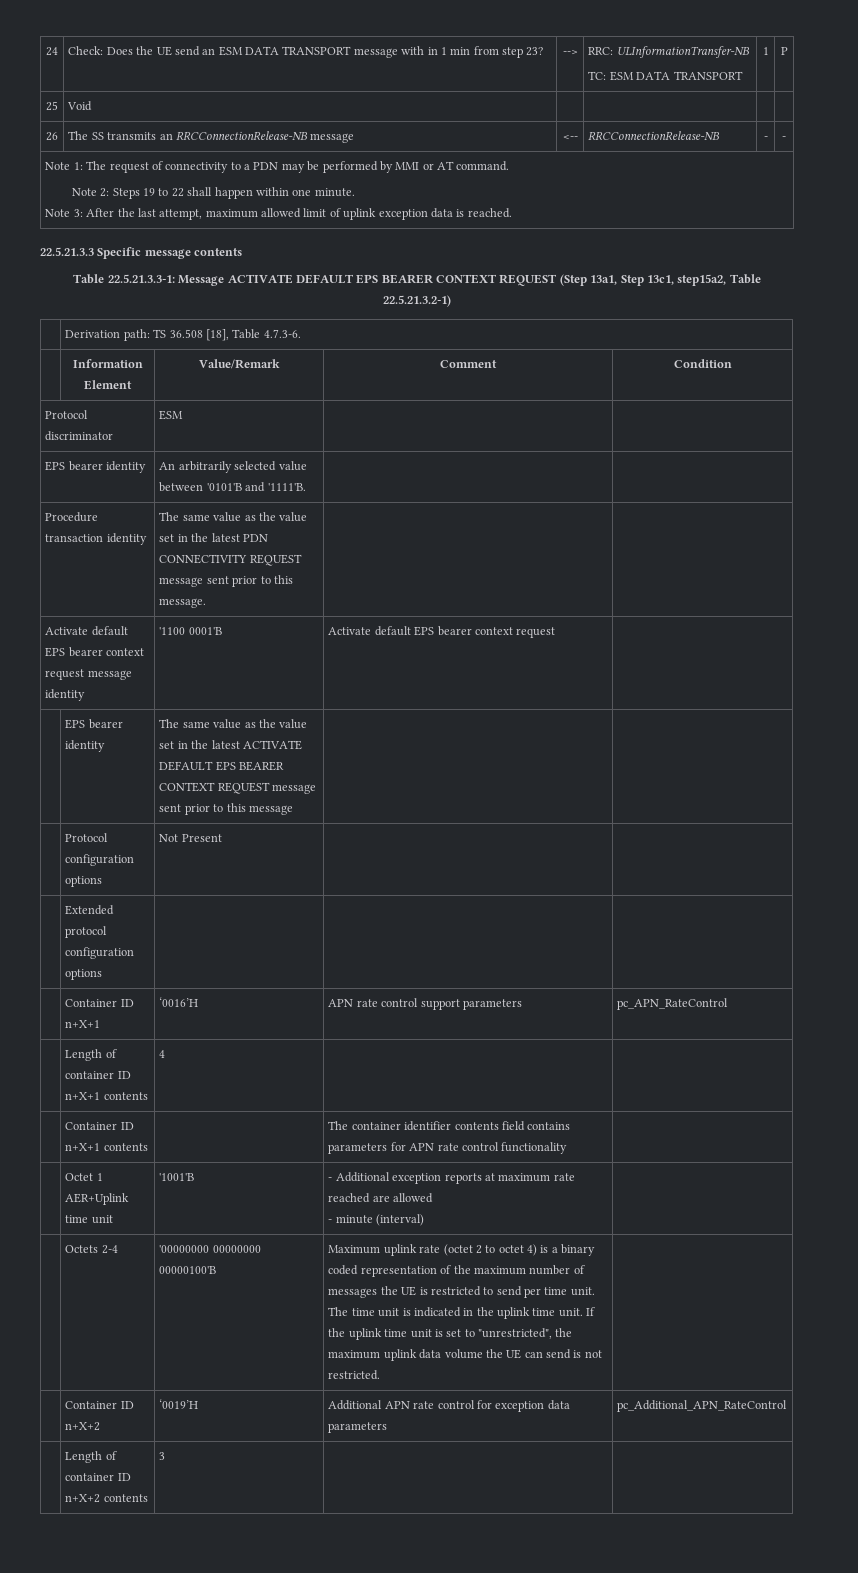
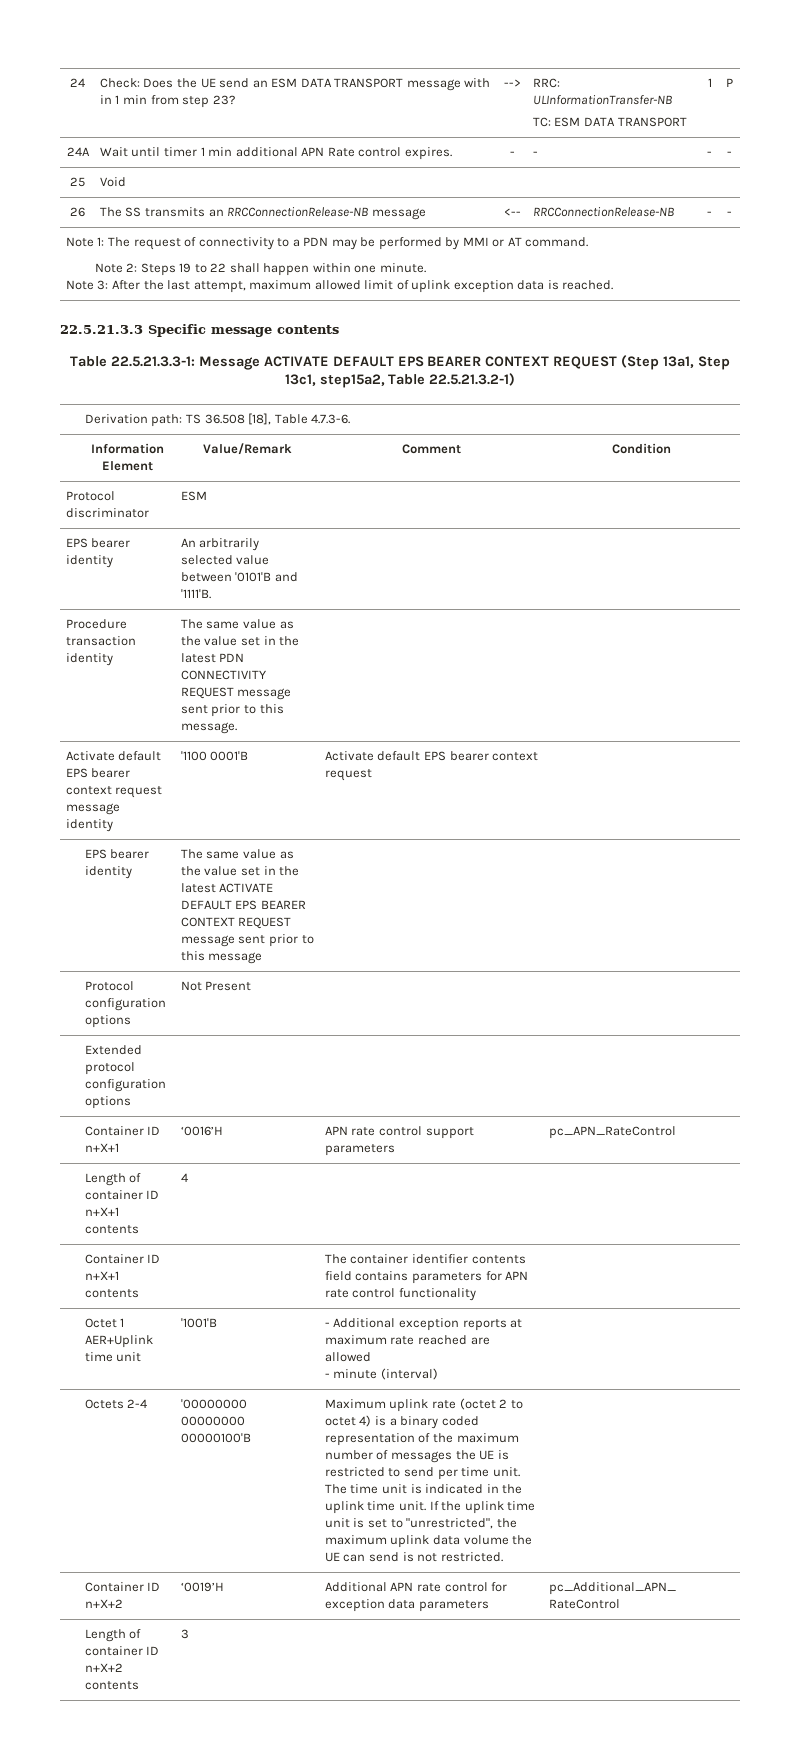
+ 24A | Wait until timer 1 min additional APN Rate control expires. | - | - | - | -

